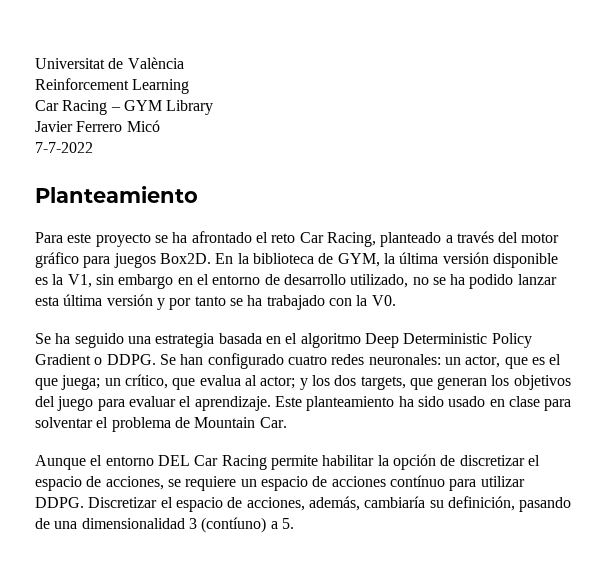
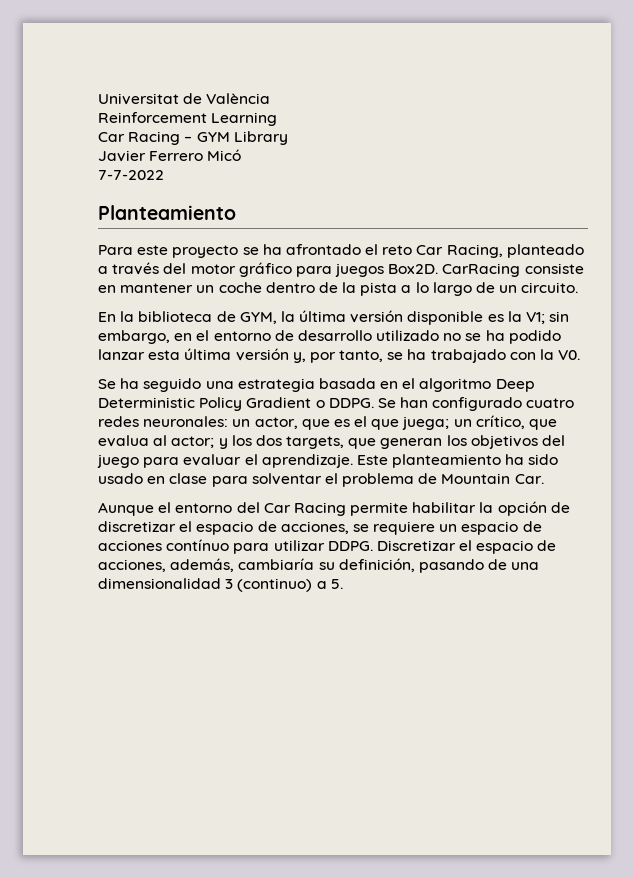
- Para este proyecto se ha afrontado el reto Car Racing, planteado a través del motor gráfico para juegos Box2D. En la biblioteca de GYM, la última versión disponible es la V1, sin embargo en el entorno de desarrollo utilizado, no se ha podido lanzar esta última versión y por tanto se ha trabajado con la V0.
+ Para este proyecto se ha afrontado el reto Car Racing, planteado a través del motor gráfico para juegos Box2D. CarRacing consiste en mantener un coche dentro de la pista a lo largo de un circuito.
+ En la biblioteca de GYM, la última versión disponible es la V1; sin embargo, en el entorno de desarrollo utilizado no se ha podido lanzar esta última versión y, por tanto, se ha trabajado con la V0.
- Aunque el entorno DEL Car Racing permite habilitar la opción de discretizar el espacio de acciones, se requiere un espacio de acciones contínuo para utilizar DDPG.
+ Aunque el entorno del Car Racing permite habilitar la opción de discretizar el espacio de acciones, se requiere un espacio de acciones contínuo para utilizar DDPG.
- Discretizar el espacio de acciones, además, cambiaría su definición, pasando de una dimensionalidad 3 (contíuno) a 5.
+ Discretizar el espacio de acciones, además, cambiaría su definición, pasando de una dimensionalidad 3 (continuo) a 5.

